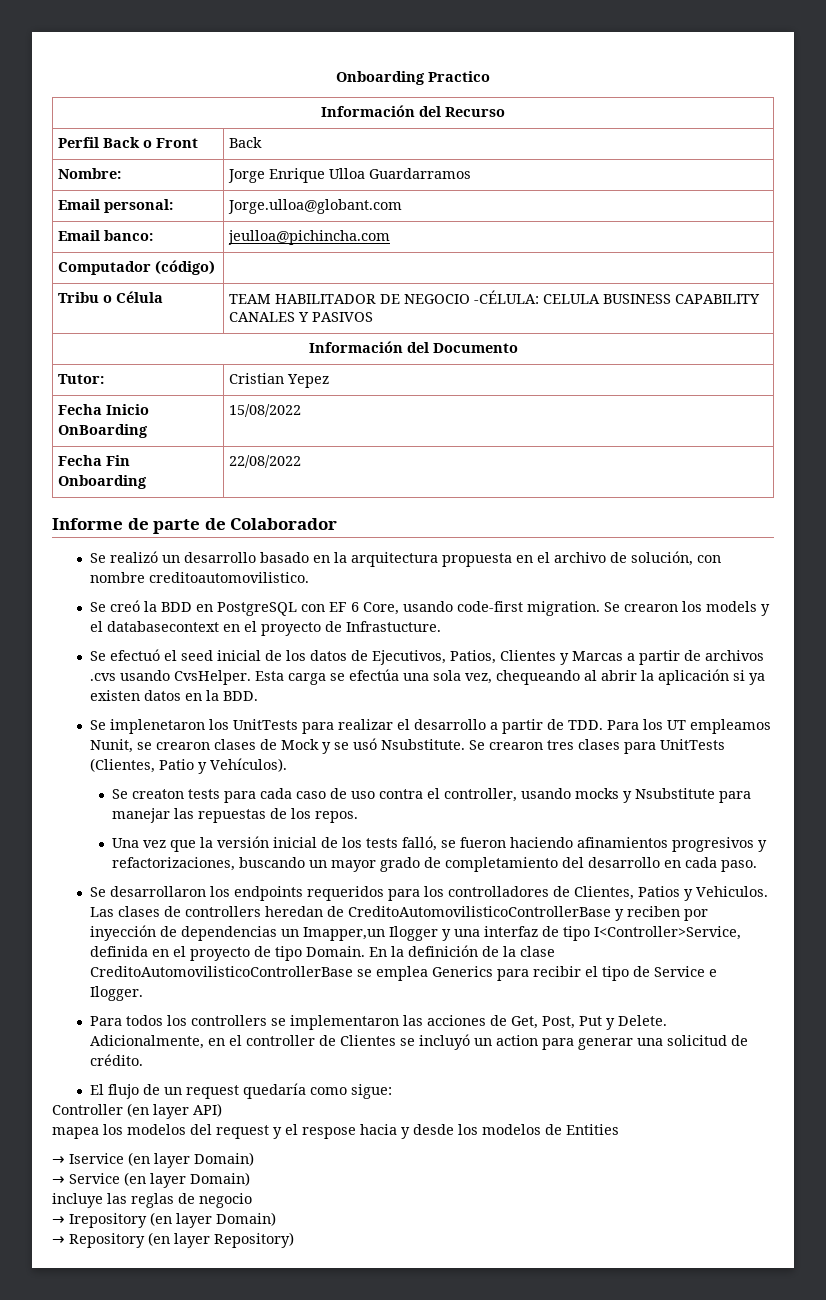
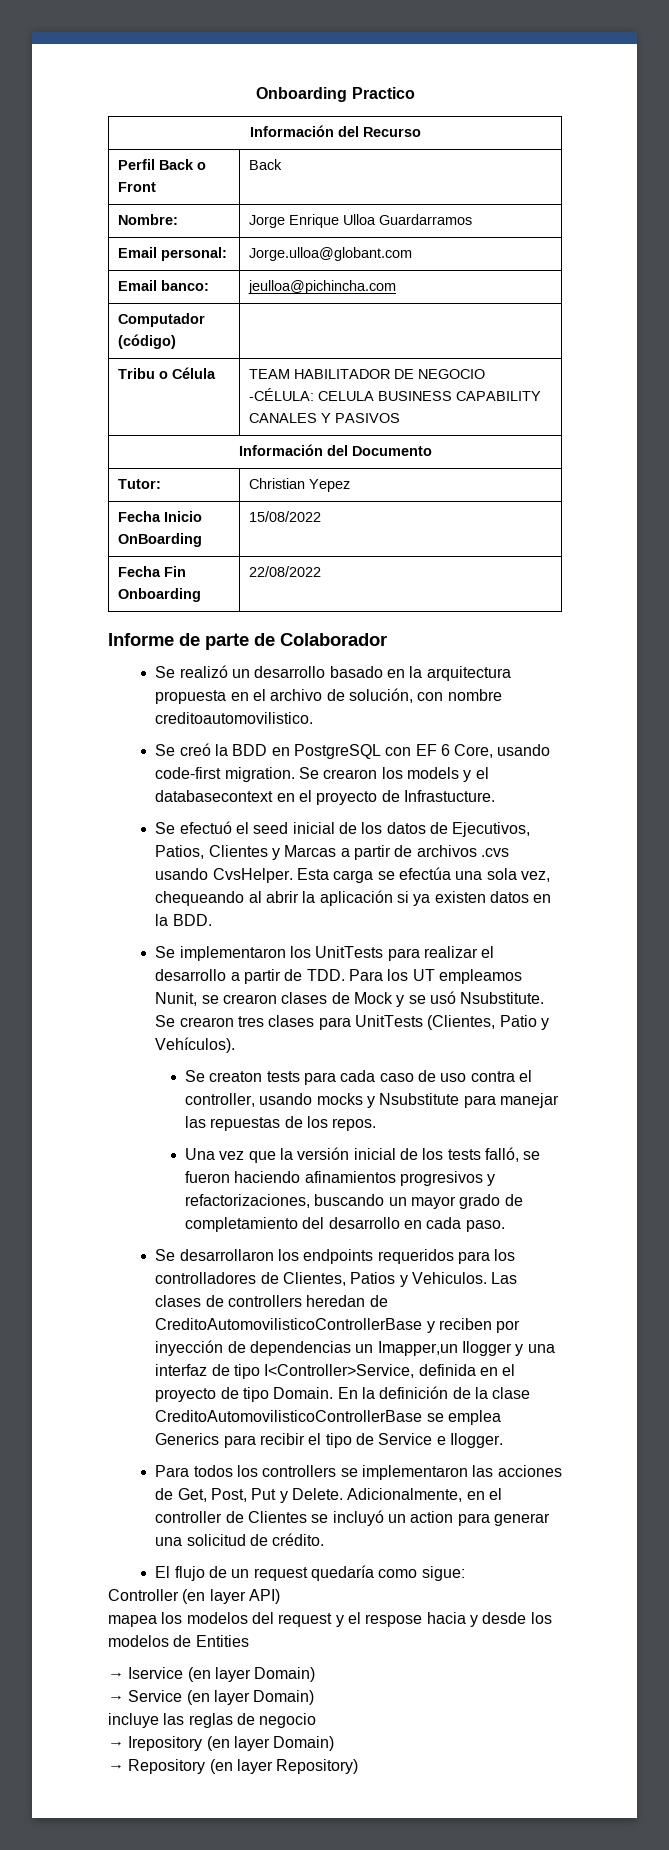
- Tutor: | Cristian Yepez
+ Tutor: | Christian Yepez
- Se implenetaron los UnitTests para realizar el desarrollo a partir de TDD. Para los UT empleamos Nunit, se crearon clases de Mock y se usó Nsubstitute.
+ Se implementaron los UnitTests para realizar el desarrollo a partir de TDD. Para los UT empleamos Nunit, se crearon clases de Mock y se usó Nsubstitute.

